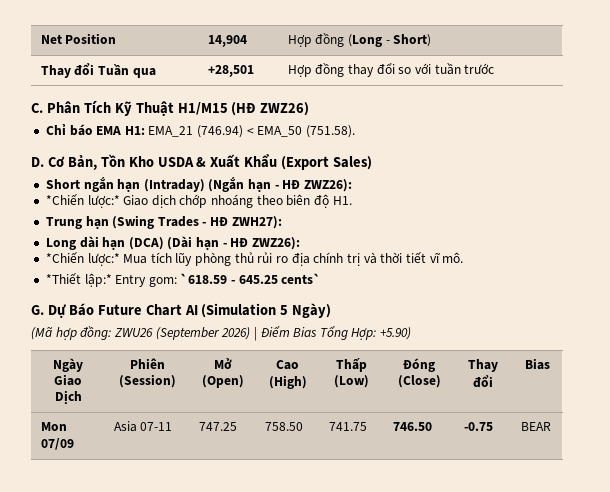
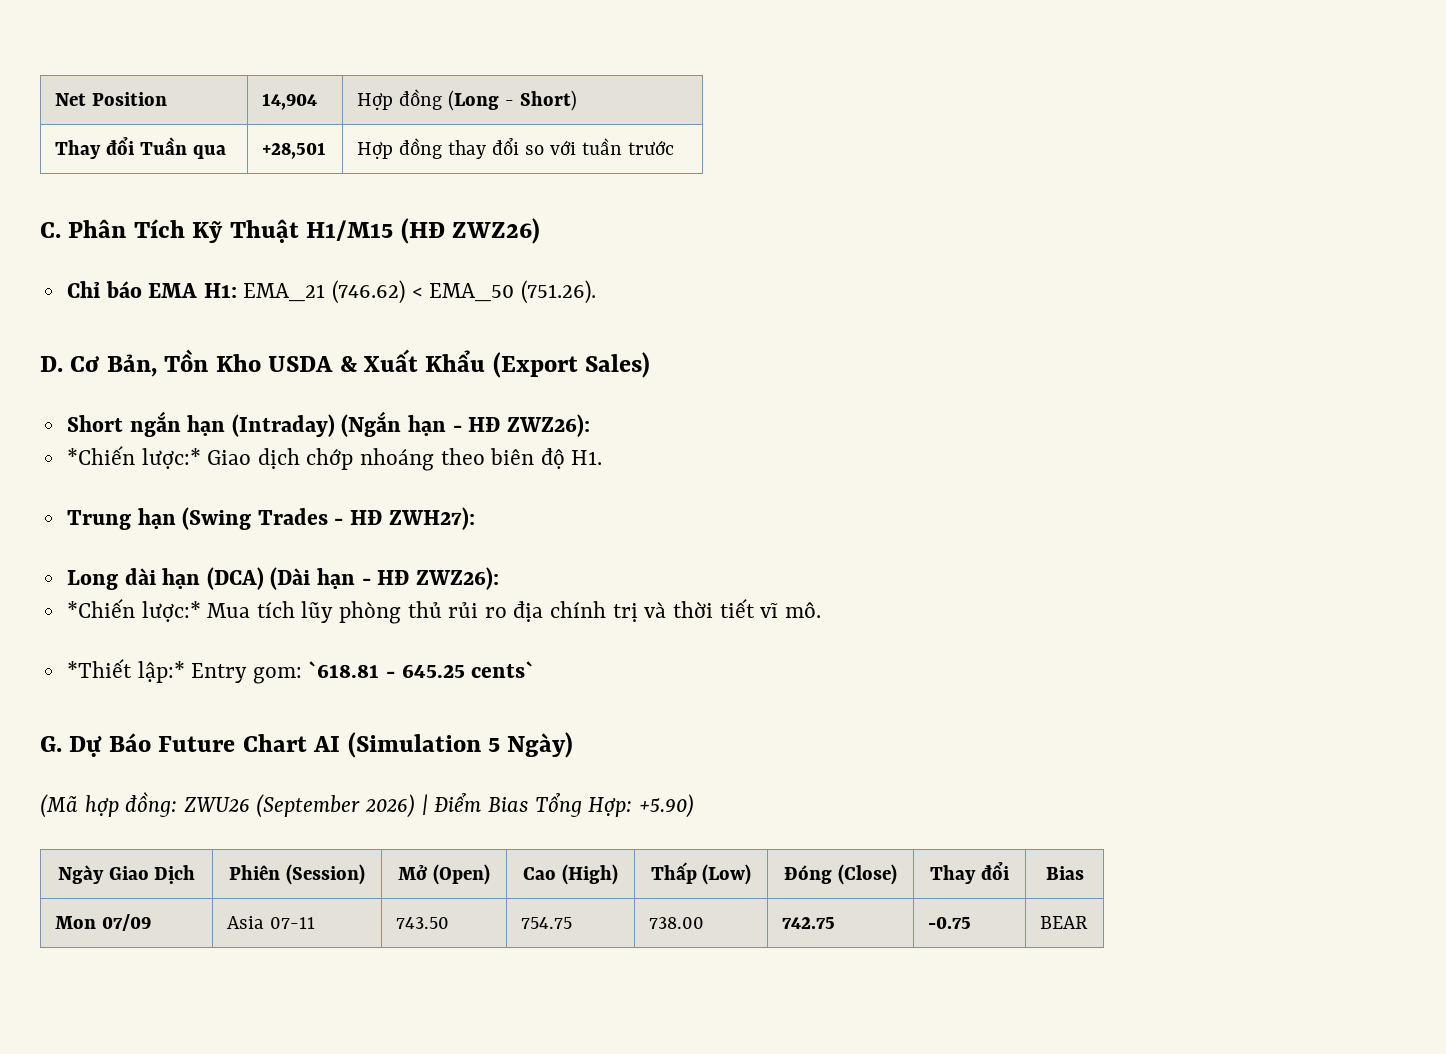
- Chỉ báo EMA H1: EMA_21 (746.94) < EMA_50 (751.58).
+ Chỉ báo EMA H1: EMA_21 (746.62) < EMA_50 (751.26).
- *Thiết lập:* Entry gom: `618.59 - 645.25 cents`
+ *Thiết lập:* Entry gom: `618.81 - 645.25 cents`
- Mon 07/09 | Asia 07-11 | 747.25 | 758.50 | 741.75 | 746.50 | -0.75 | BEAR
+ Mon 07/09 | Asia 07-11 | 743.50 | 754.75 | 738.00 | 742.75 | -0.75 | BEAR

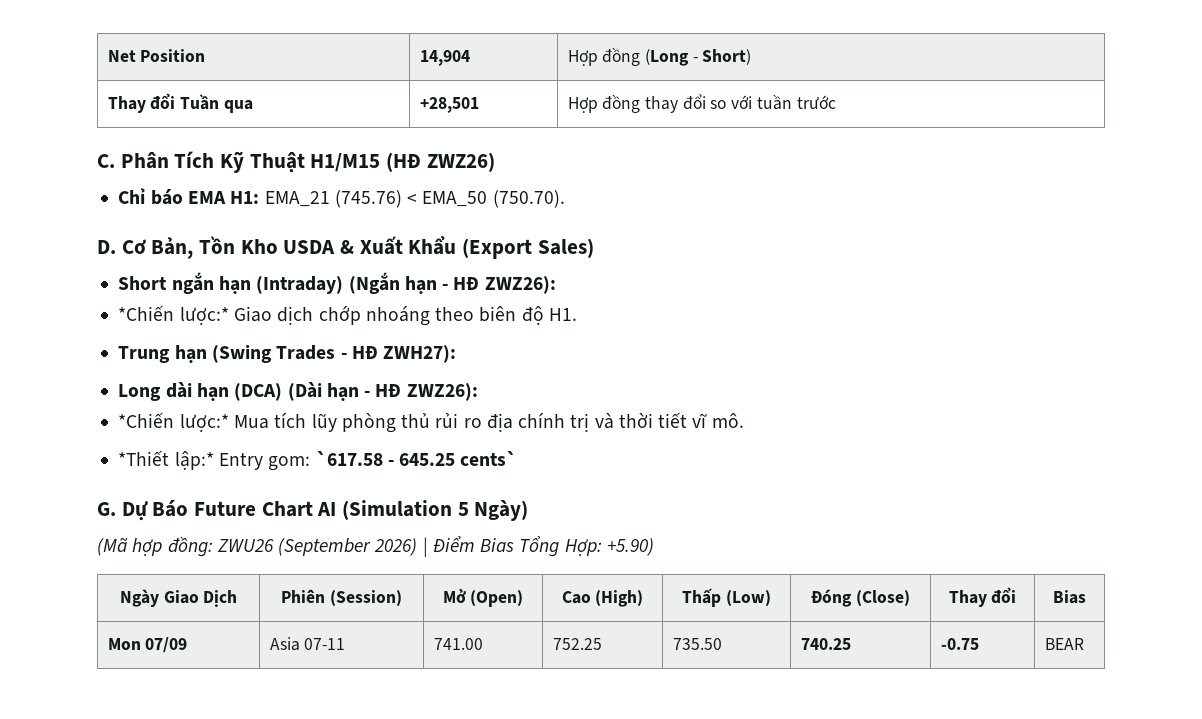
- Chỉ báo EMA H1: EMA_21 (746.62) < EMA_50 (751.26).
+ Chỉ báo EMA H1: EMA_21 (745.76) < EMA_50 (750.70).
- *Thiết lập:* Entry gom: `618.81 - 645.25 cents`
+ *Thiết lập:* Entry gom: `617.58 - 645.25 cents`
- Mon 07/09 | Asia 07-11 | 743.50 | 754.75 | 738.00 | 742.75 | -0.75 | BEAR
+ Mon 07/09 | Asia 07-11 | 741.00 | 752.25 | 735.50 | 740.25 | -0.75 | BEAR

